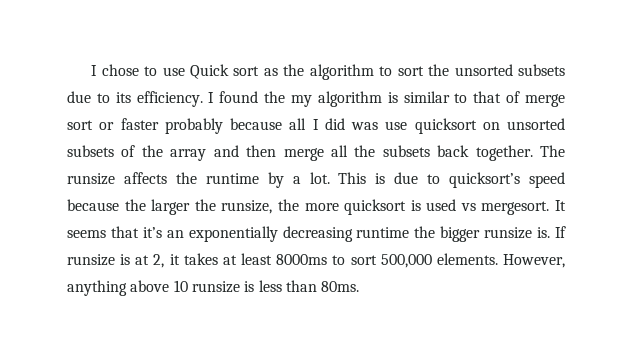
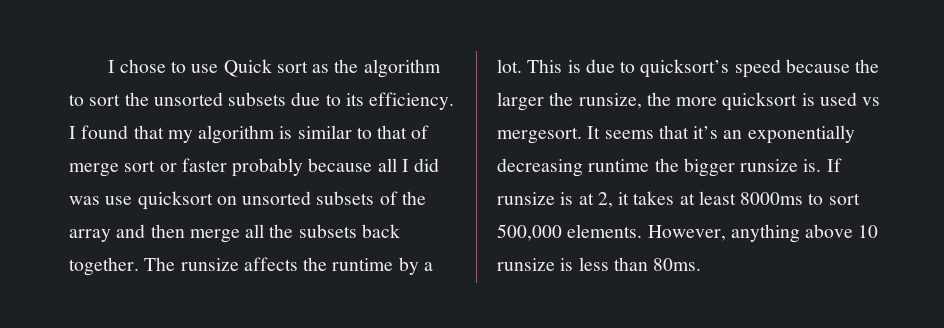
- I found the my algorithm is similar to that of merge sort or faster probably because all I did was use quicksort on unsorted subsets of the array and then merge all the subsets back together.
+ I found that my algorithm is similar to that of merge sort or faster probably because all I did was use quicksort on unsorted subsets of the array and then merge all the subsets back together.

